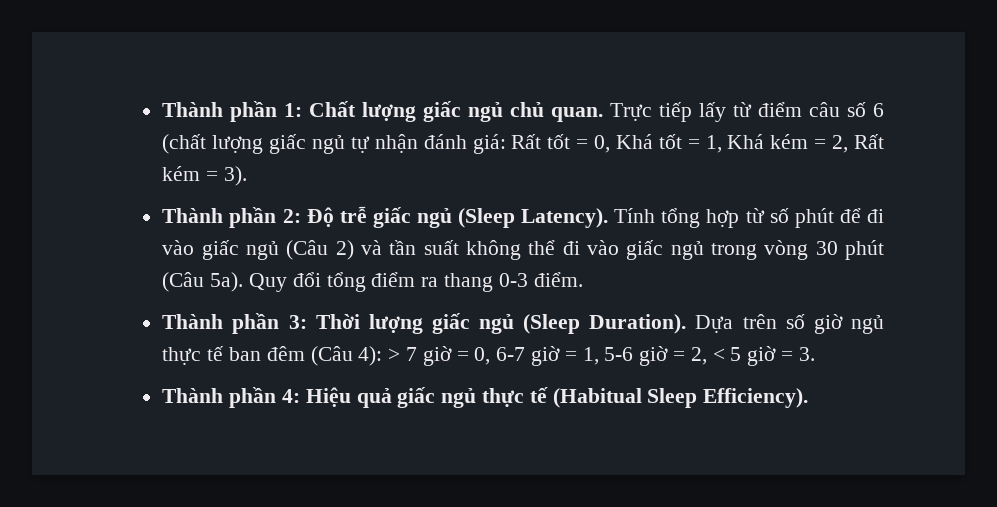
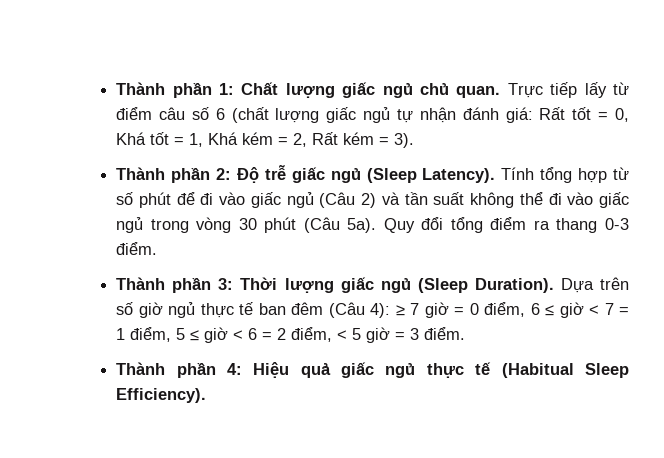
- Dựa trên số giờ ngủ thực tế ban đêm (Câu 4): > 7 giờ = 0, 6-7 giờ = 1, 5-6 giờ = 2, < 5 giờ = 3.
+ Dựa trên số giờ ngủ thực tế ban đêm (Câu 4): ≥ 7 giờ = 0 điểm, 6 ≤ giờ < 7 = 1 điểm, 5 ≤ giờ < 6 = 2 điểm, < 5 giờ = 3 điểm.

